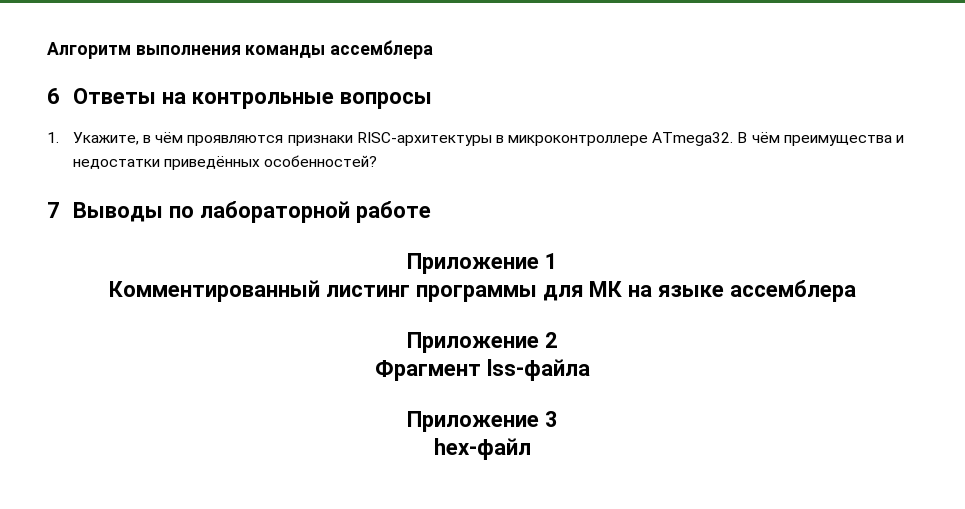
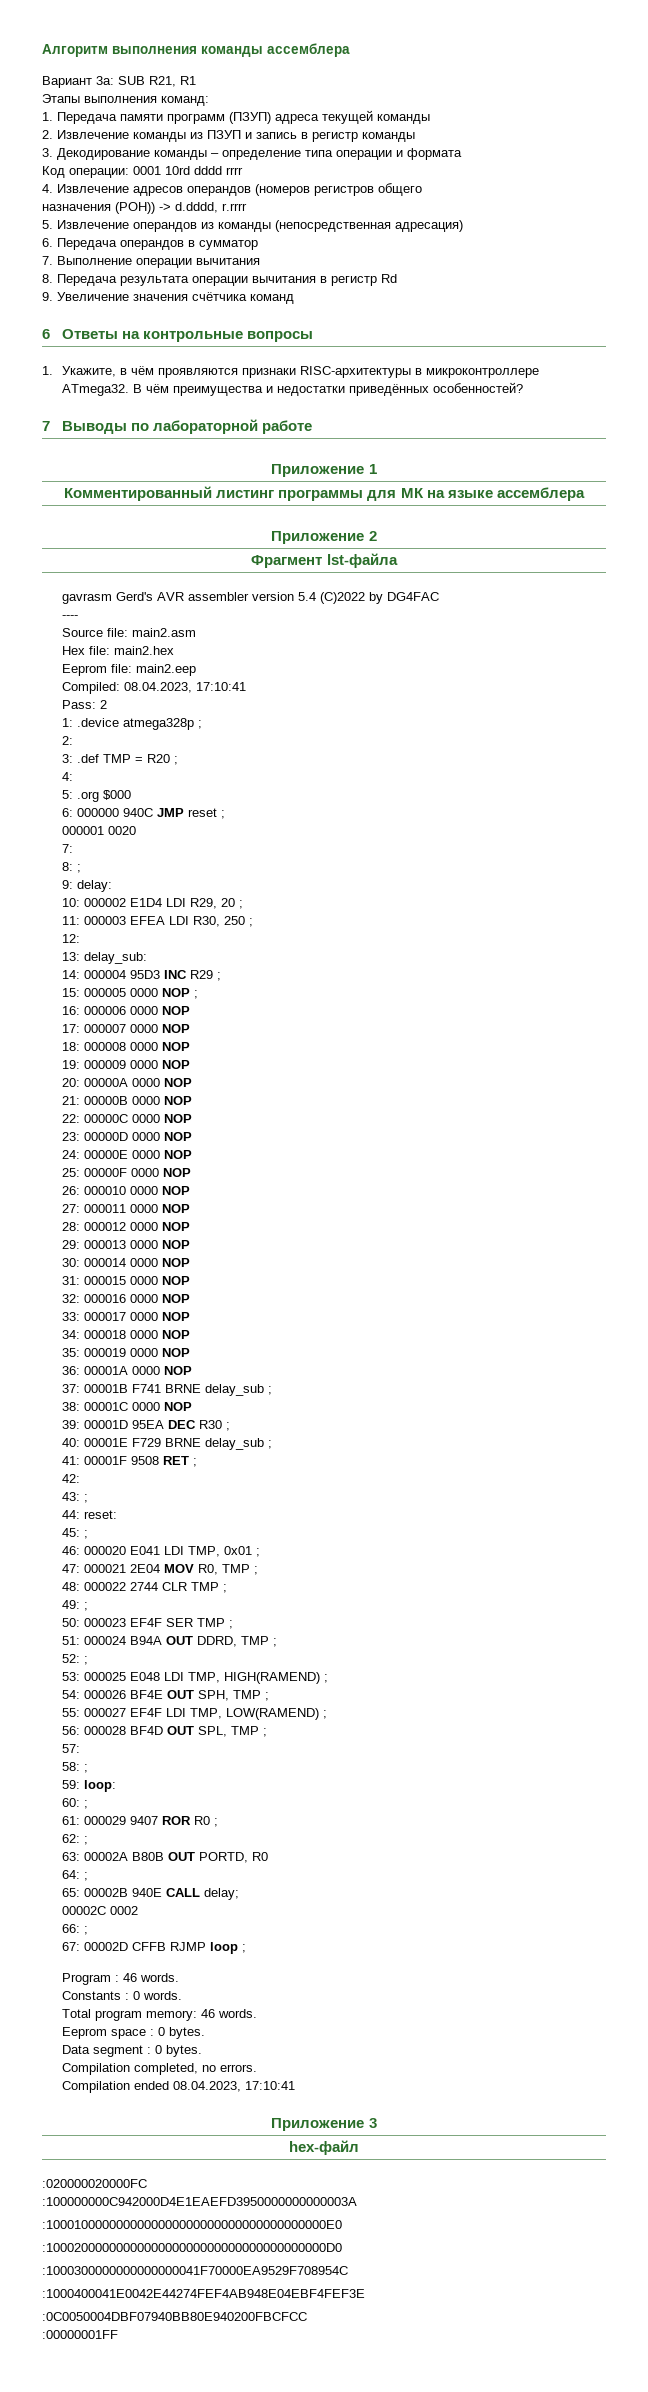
+ Вариант 3а: SUB R21, R1
+ Этапы выполнения команд:
+ 1. Передача памяти программ (ПЗУП) адреса текущей команды
+ 2. Извлечение команды из ПЗУП и запись в регистр команды
+ 3. Декодирование команды – определение типа операции и формата
+ Код операции: 0001 10rd dddd rrrr
+ 4. Извлечение адресов операндов (номеров регистров общего
+ назначения (РОН)) -> d.dddd, r.rrrr
+ 5. Извлечение операндов из команды (непосредственная адресация)
+ 6. Передача операндов в сумматор
+ 7. Выполнение операции вычитания
+ 8. Передача результата операции вычитания в регистр Rd
+ 9. Увеличение значения счётчика команд
- Фрагмент lss-файла
+ Фрагмент lst-файла
+ gavrasm Gerd's AVR assembler version 5.4 (C)2022 by DG4FAC
+ ----
+ Source file: main2.asm
+ Hex file: main2.hex
+ Eeprom file: main2.eep
+ Compiled: 08.04.2023, 17:10:41
+ Pass: 2
+ 1: .device atmega328p ;
+ 2:
+ 3: .def TMP = R20 ;
+ 4:
+ 5: .org $000
+ 6: 000000 940C JMP reset ;
+ 000001 0020
+ 7:
+ 8: ;
+ 9: delay:
+ 10: 000002 E1D4 LDI R29, 20 ;
+ 11: 000003 EFEA LDI R30, 250 ;
+ 12:
+ 13: delay_sub:
+ 14: 000004 95D3 INC R29 ;
+ 15: 000005 0000 NOP ;
+ 16: 000006 0000 NOP
+ 17: 000007 0000 NOP
+ 18: 000008 0000 NOP
+ 19: 000009 0000 NOP
+ 20: 00000A 0000 NOP
+ 21: 00000B 0000 NOP
+ 22: 00000C 0000 NOP
+ 23: 00000D 0000 NOP
+ 24: 00000E 0000 NOP
+ 25: 00000F 0000 NOP
+ 26: 000010 0000 NOP
+ 27: 000011 0000 NOP
+ 28: 000012 0000 NOP
+ 29: 000013 0000 NOP
+ 30: 000014 0000 NOP
+ 31: 000015 0000 NOP
+ 32: 000016 0000 NOP
+ 33: 000017 0000 NOP
+ 34: 000018 0000 NOP
+ 35: 000019 0000 NOP
+ 36: 00001A 0000 NOP
+ 37: 00001B F741 BRNE delay_sub ;
+ 38: 00001C 0000 NOP
+ 39: 00001D 95EA DEC R30 ;
+ 40: 00001E F729 BRNE delay_sub ;
+ 41: 00001F 9508 RET ;
+ 42:
+ 43: ;
+ 44: reset:
+ 45: ;
+ 46: 000020 E041 LDI TMP, 0x01 ;
+ 47: 000021 2E04 MOV R0, TMP ;
+ 48: 000022 2744 CLR TMP ;
+ 49: ;
+ 50: 000023 EF4F SER TMP ;
+ 51: 000024 B94A OUT DDRD, TMP ;
+ 52: ;
+ 53: 000025 E048 LDI TMP, HIGH(RAMEND) ;
+ 54: 000026 BF4E OUT SPH, TMP ;
+ 55: 000027 EF4F LDI TMP, LOW(RAMEND) ;
+ 56: 000028 BF4D OUT SPL, TMP ;
+ 57:
+ 58: ;
+ 59: loop:
+ 60: ;
+ 61: 000029 9407 ROR R0 ;
+ 62: ;
+ 63: 00002A B80B OUT PORTD, R0
+ 64: ;
+ 65: 00002B 940E CALL delay;
+ 00002C 0002
+ 66: ;
+ 67: 00002D CFFB RJMP loop ;
+ Program : 46 words.
+ Constants : 0 words.
+ Total program memory: 46 words.
+ Eeprom space : 0 bytes.
+ Data segment : 0 bytes.
+ Compilation completed, no errors.
+ Compilation ended 08.04.2023, 17:10:41
  Приложение 3
  hex-файл
+ :020000020000FC
+ :100000000C942000D4E1EAEFD3950000000000003A
+ :1000100000000000000000000000000000000000E0
+ :1000200000000000000000000000000000000000D0
+ :1000300000000000000041F70000EA9529F708954C
+ :1000400041E0042E44274FEF4AB948E04EBF4FEF3E
+ :0C0050004DBF07940BB80E940200FBCFCC
+ :00000001FF

